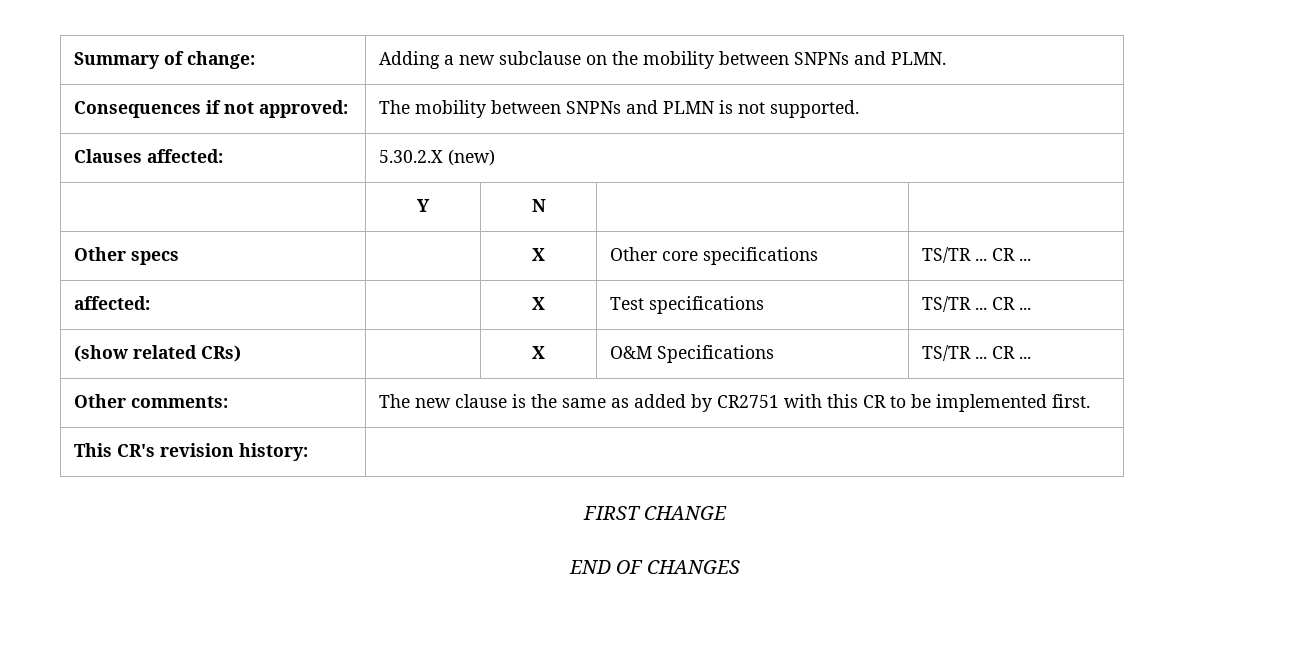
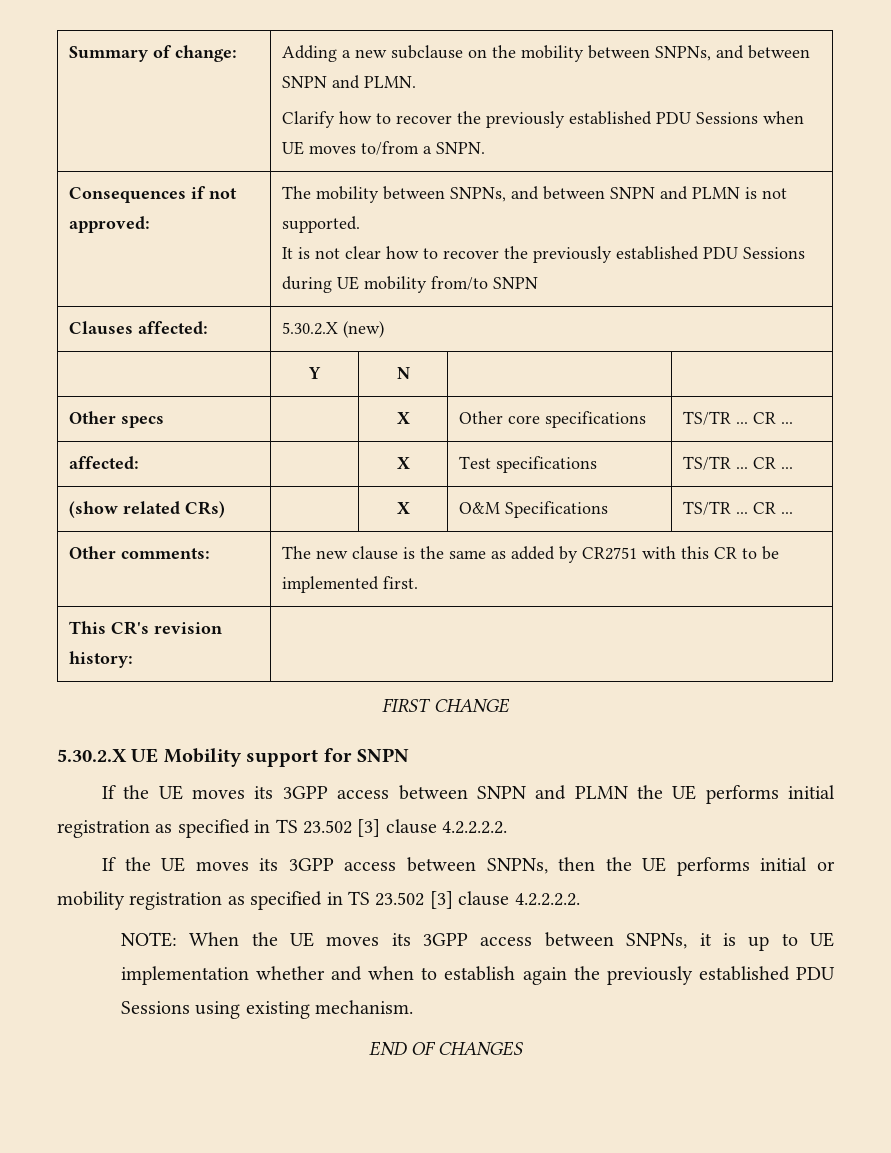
- Summary of change: | Adding a new subclause on the mobility between SNPNs and PLMN.
+ Summary of change: | Adding a new subclause on the mobility between SNPNs, and between SNPN and PLMN.
+ Clarify how to recover the previously established PDU Sessions when UE moves to/from a SNPN.
- Consequences if not approved: | The mobility between SNPNs and PLMN is not supported.
+ Consequences if not approved: | The mobility between SNPNs, and between SNPN and PLMN is not supported.
+ It is not clear how to recover the previously established PDU Sessions during UE mobility from/to SNPN
+ 5.30.2.X UE Mobility support for SNPN
+ If the UE moves its 3GPP access between SNPN and PLMN the UE performs initial registration as specified in TS 23.502 [3] clause 4.2.2.2.2.
+ If the UE moves its 3GPP access between SNPNs, then the UE performs initial or mobility registration as specified in TS 23.502 [3] clause 4.2.2.2.2.
+ NOTE: When the UE moves its 3GPP access between SNPNs, it is up to UE implementation whether and when to establish again the previously established PDU Sessions using existing mechanism.

